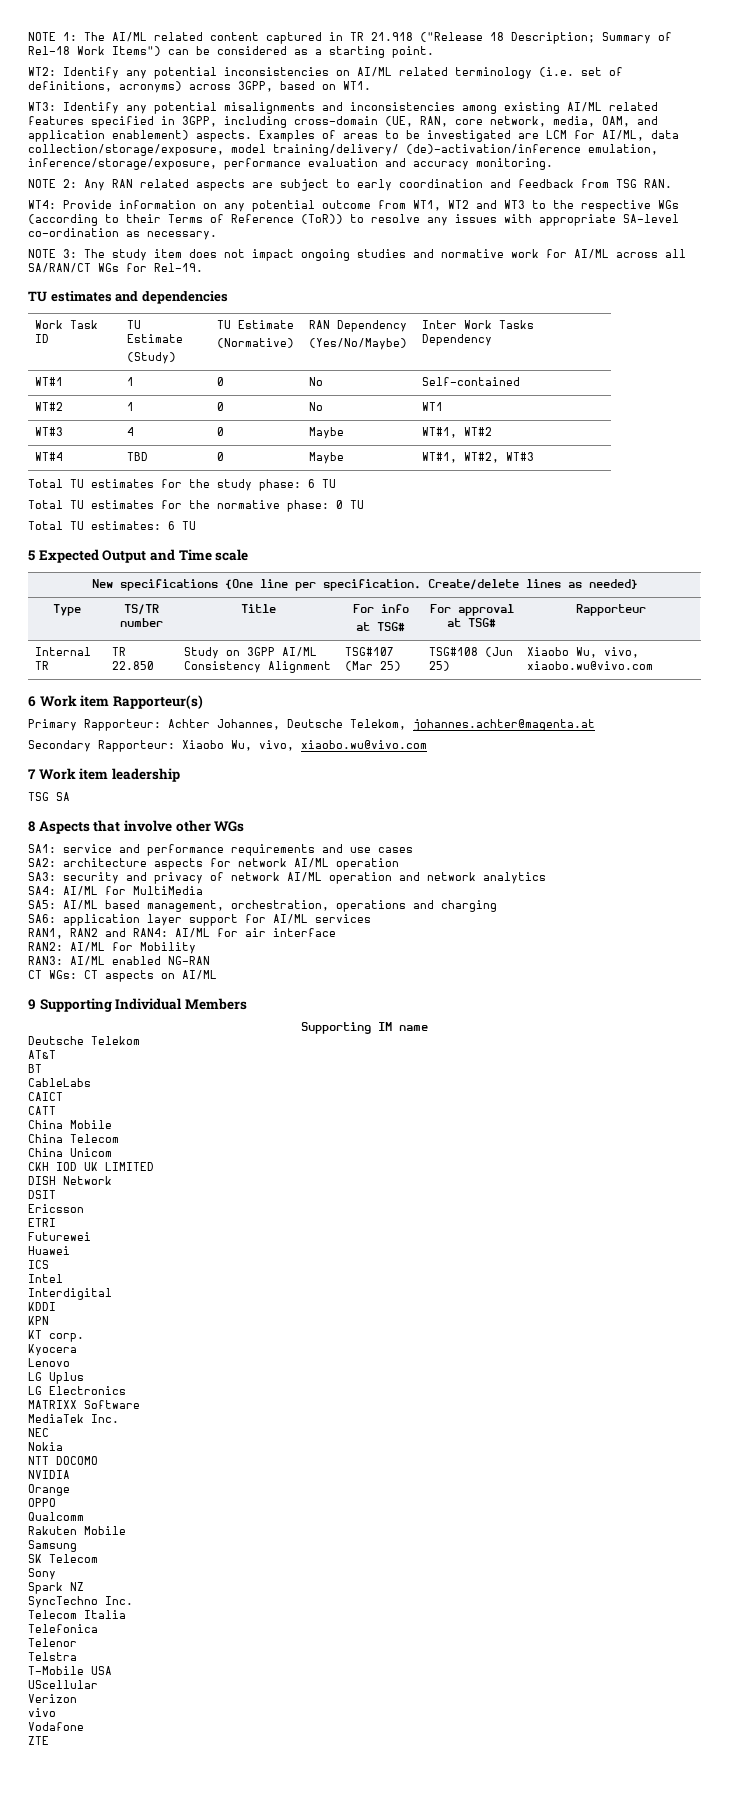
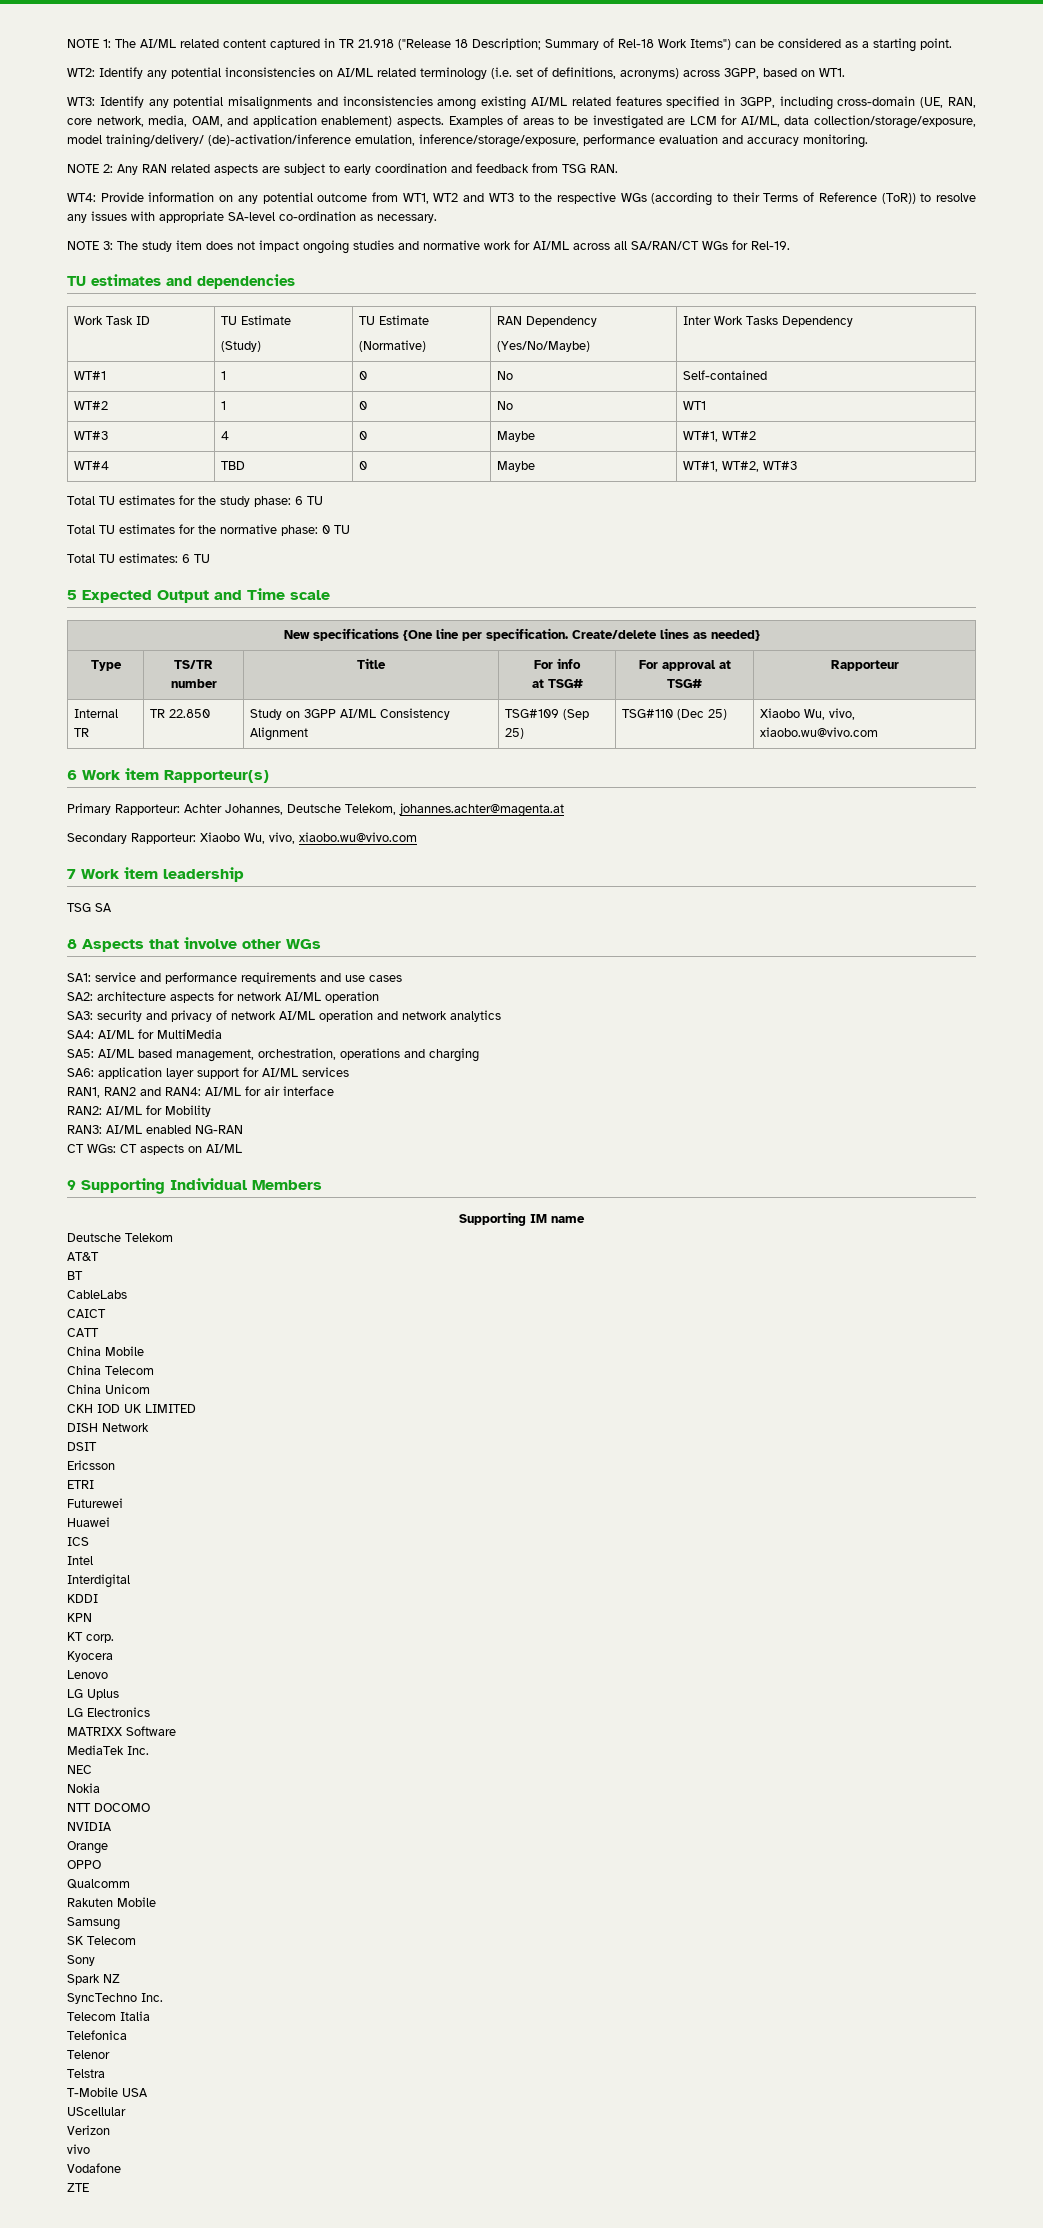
- Internal TR | TR 22.850 | Study on 3GPP AI/ML Consistency Alignment | TSG#107 (Mar 25) | TSG#108 (Jun 25) | Xiaobo Wu, vivo, xiaobo.wu@vivo.com
+ Internal TR | TR 22.850 | Study on 3GPP AI/ML Consistency Alignment | TSG#109 (Sep 25) | TSG#110 (Dec 25) | Xiaobo Wu, vivo, xiaobo.wu@vivo.com

